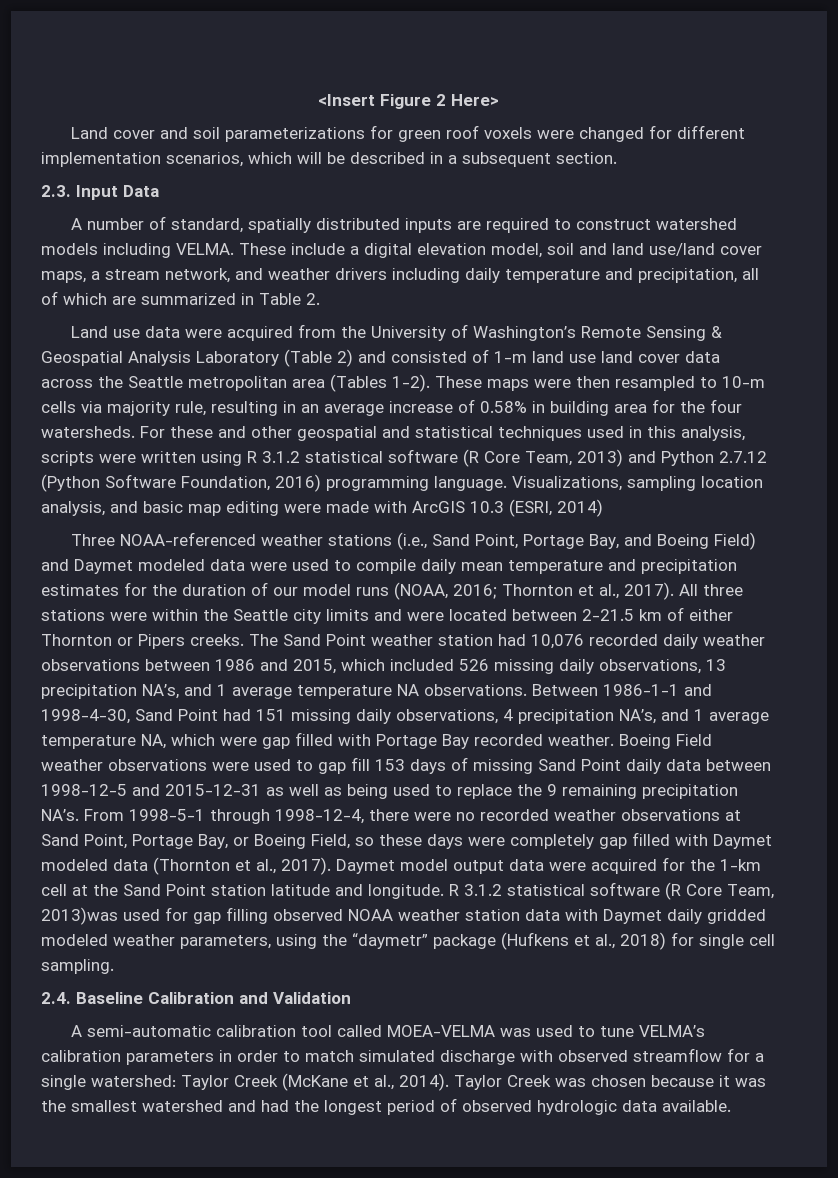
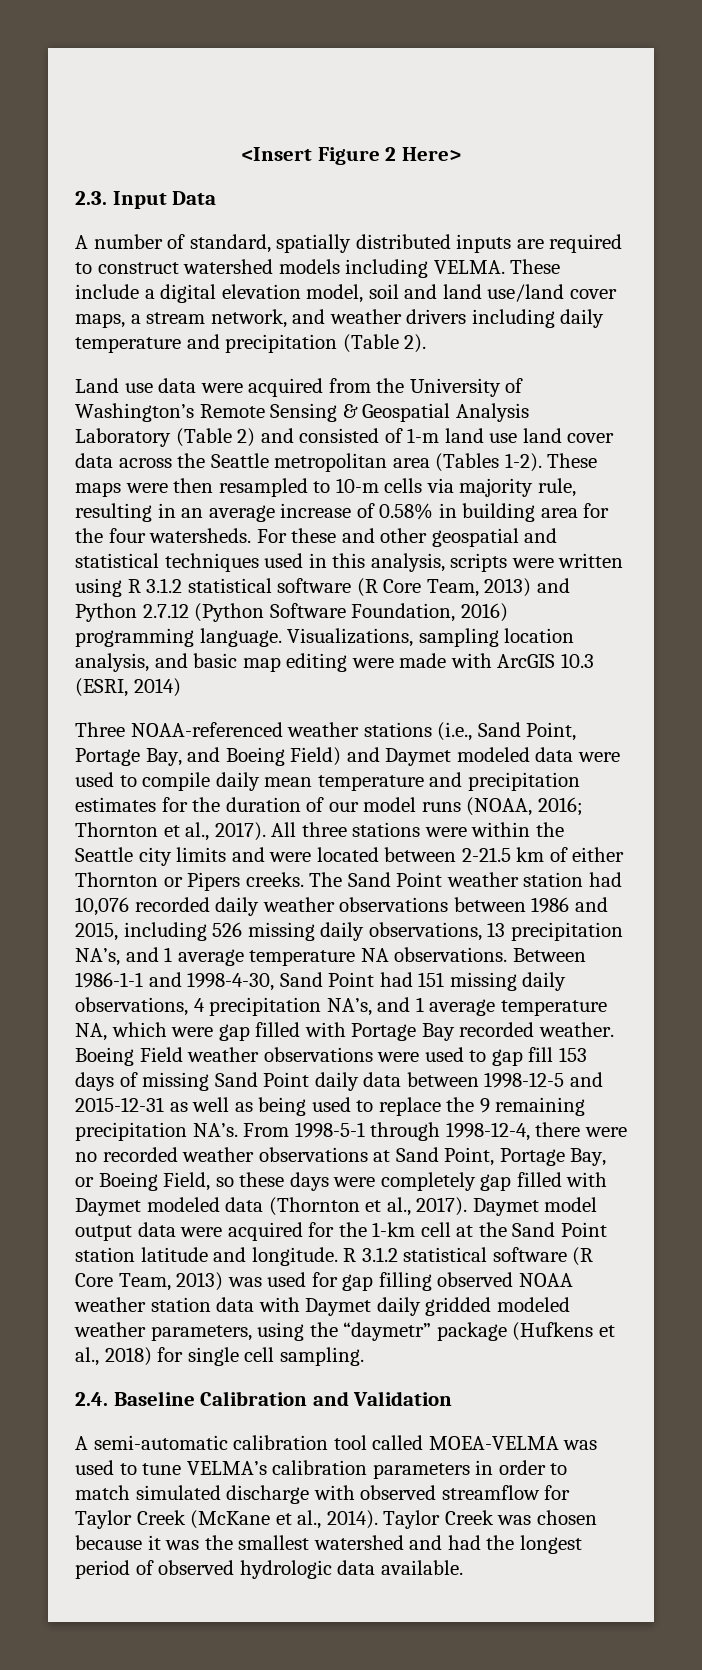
- Land cover and soil parameterizations for green roof voxels were changed for different implementation scenarios, which will be described in a subsequent section.
- These include a digital elevation model, soil and land use/land cover maps, a stream network, and weather drivers including daily temperature and precipitation, all of which are summarized in Table 2.
+ These include a digital elevation model, soil and land use/land cover maps, a stream network, and weather drivers including daily temperature and precipitation (Table 2).
- The Sand Point weather station had 10,076 recorded daily weather observations between 1986 and 2015, which included 526 missing daily observations, 13 precipitation NA’s, and 1 average temperature NA observations.
+ The Sand Point weather station had 10,076 recorded daily weather observations between 1986 and 2015, including 526 missing daily observations, 13 precipitation NA’s, and 1 average temperature NA observations.
- R 3.1.2 statistical software (R Core Team, 2013)was used for gap filling observed NOAA weather station data with Daymet daily gridded modeled weather parameters, using the “daymetr” package (Hufkens et al., 2018) for single cell sampling.
+ R 3.1.2 statistical software (R Core Team, 2013) was used for gap filling observed NOAA weather station data with Daymet daily gridded modeled weather parameters, using the “daymetr” package (Hufkens et al., 2018) for single cell sampling.
- A semi-automatic calibration tool called MOEA-VELMA was used to tune VELMA’s calibration parameters in order to match simulated discharge with observed streamflow for a single watershed: Taylor Creek (McKane et al., 2014).
+ A semi-automatic calibration tool called MOEA-VELMA was used to tune VELMA’s calibration parameters in order to match simulated discharge with observed streamflow for Taylor Creek (McKane et al., 2014).

